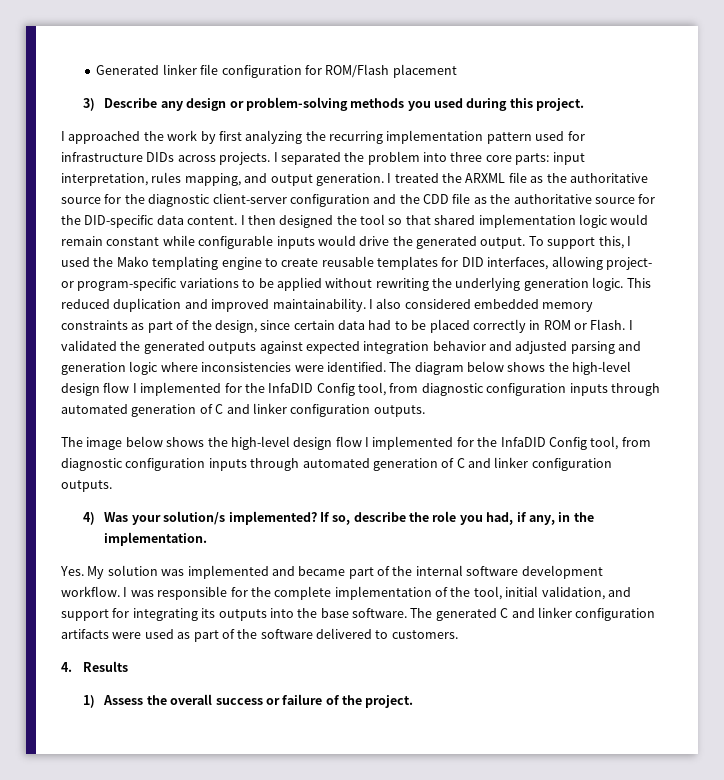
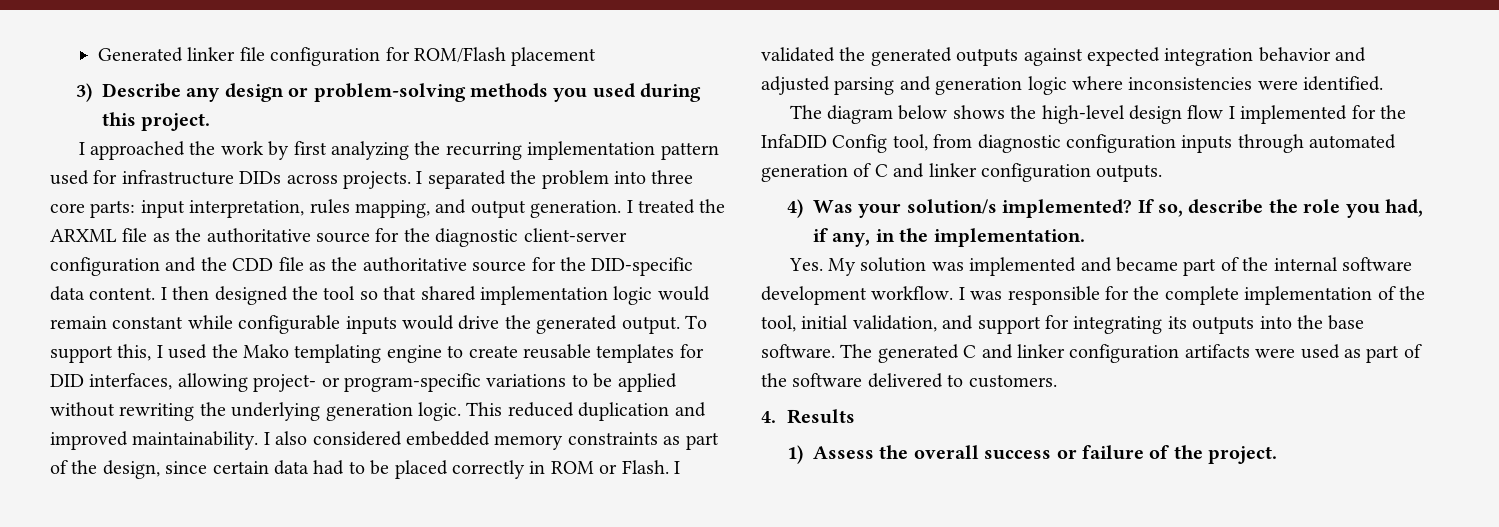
- I validated the generated outputs against expected integration behavior and adjusted parsing and generation logic where inconsistencies were identified. The diagram below shows the high-level design flow I implemented for the InfaDID Config tool, from diagnostic configuration inputs through automated generation of C and linker configuration outputs.
+ I validated the generated outputs against expected integration behavior and adjusted parsing and generation logic where inconsistencies were identified.
+ The diagram below shows the high-level design flow I implemented for the InfaDID Config tool, from diagnostic configuration inputs through automated generation of C and linker configuration outputs.
- The image below shows the high-level design flow I implemented for the InfaDID Config tool, from diagnostic configuration inputs through automated generation of C and linker configuration outputs.

